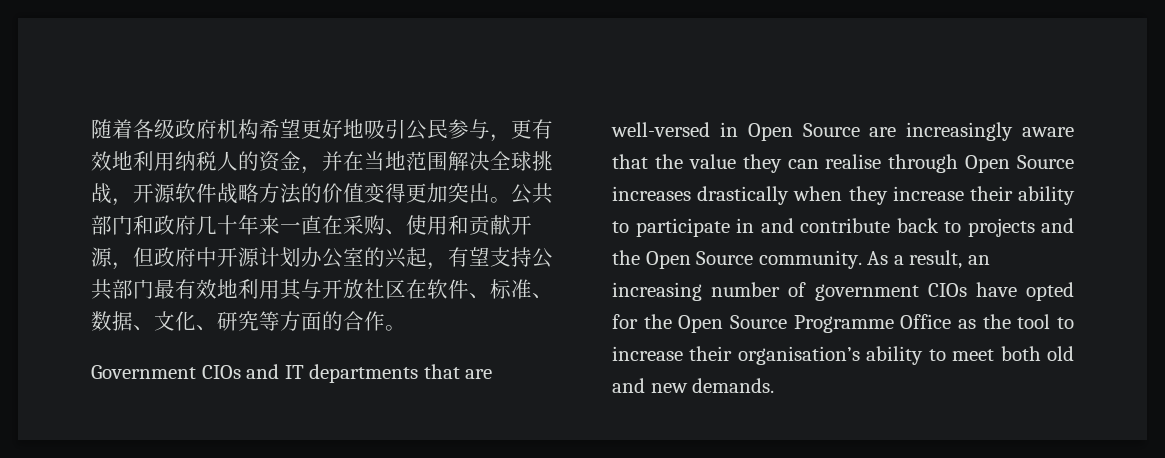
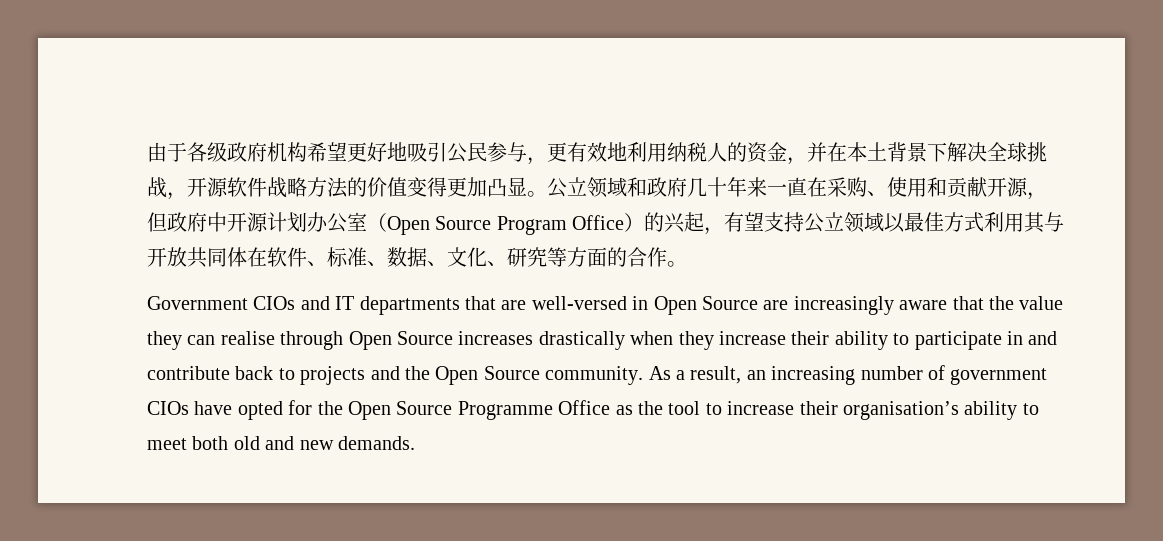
- 随着各级政府机构希望更好地吸引公民参与，更有效地利用纳税人的资金，并在当地范围解决全球挑战，开源软件战略方法的价值变得更加突出。公共部门和政府几十年来一直在采购、使用和贡献开源，但政府中开源计划办公室的兴起，有望支持公共部门最有效地利用其与开放社区在软件、标准、数据、文化、研究等方面的合作。
+ 由于各级政府机构希望更好地吸引公民参与，更有效地利用纳税人的资金，并在本土背景下解决全球挑战，开源软件战略方法的价值变得更加凸显。公立领域和政府几十年来一直在采购、使用和贡献开源，但政府中开源计划办公室（Open Source Program Office）的兴起，有望支持公立领域以最佳方式利用其与开放共同体在软件、标准、数据、文化、研究等方面的合作。

